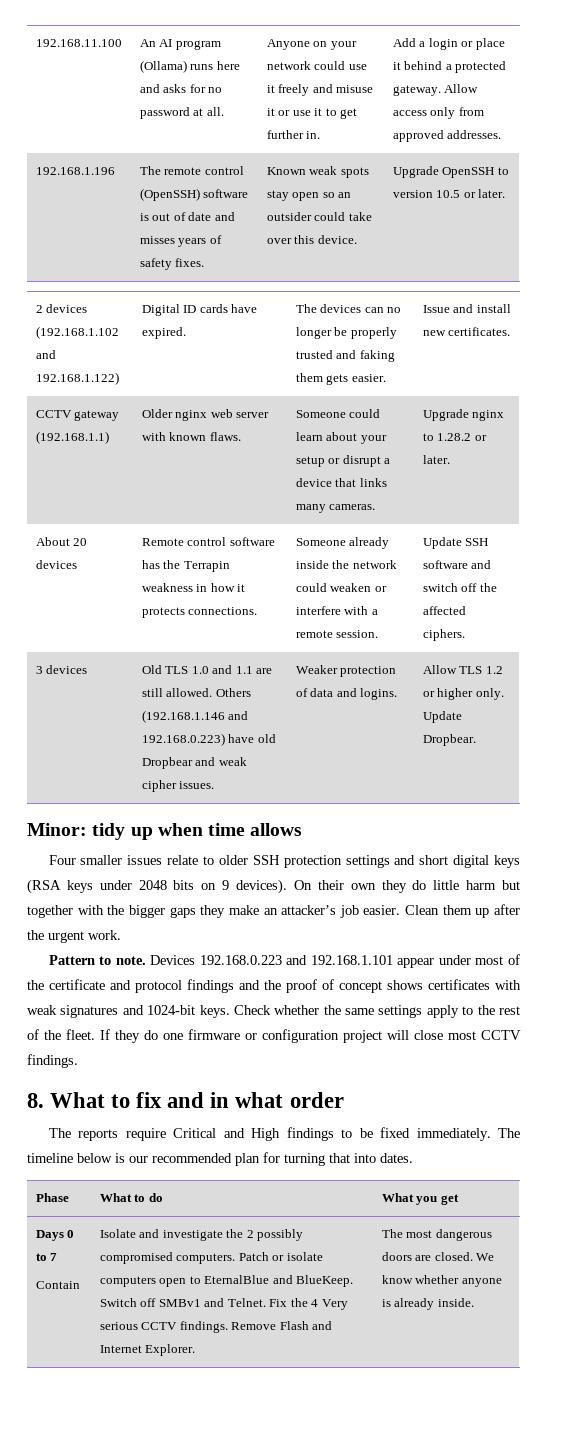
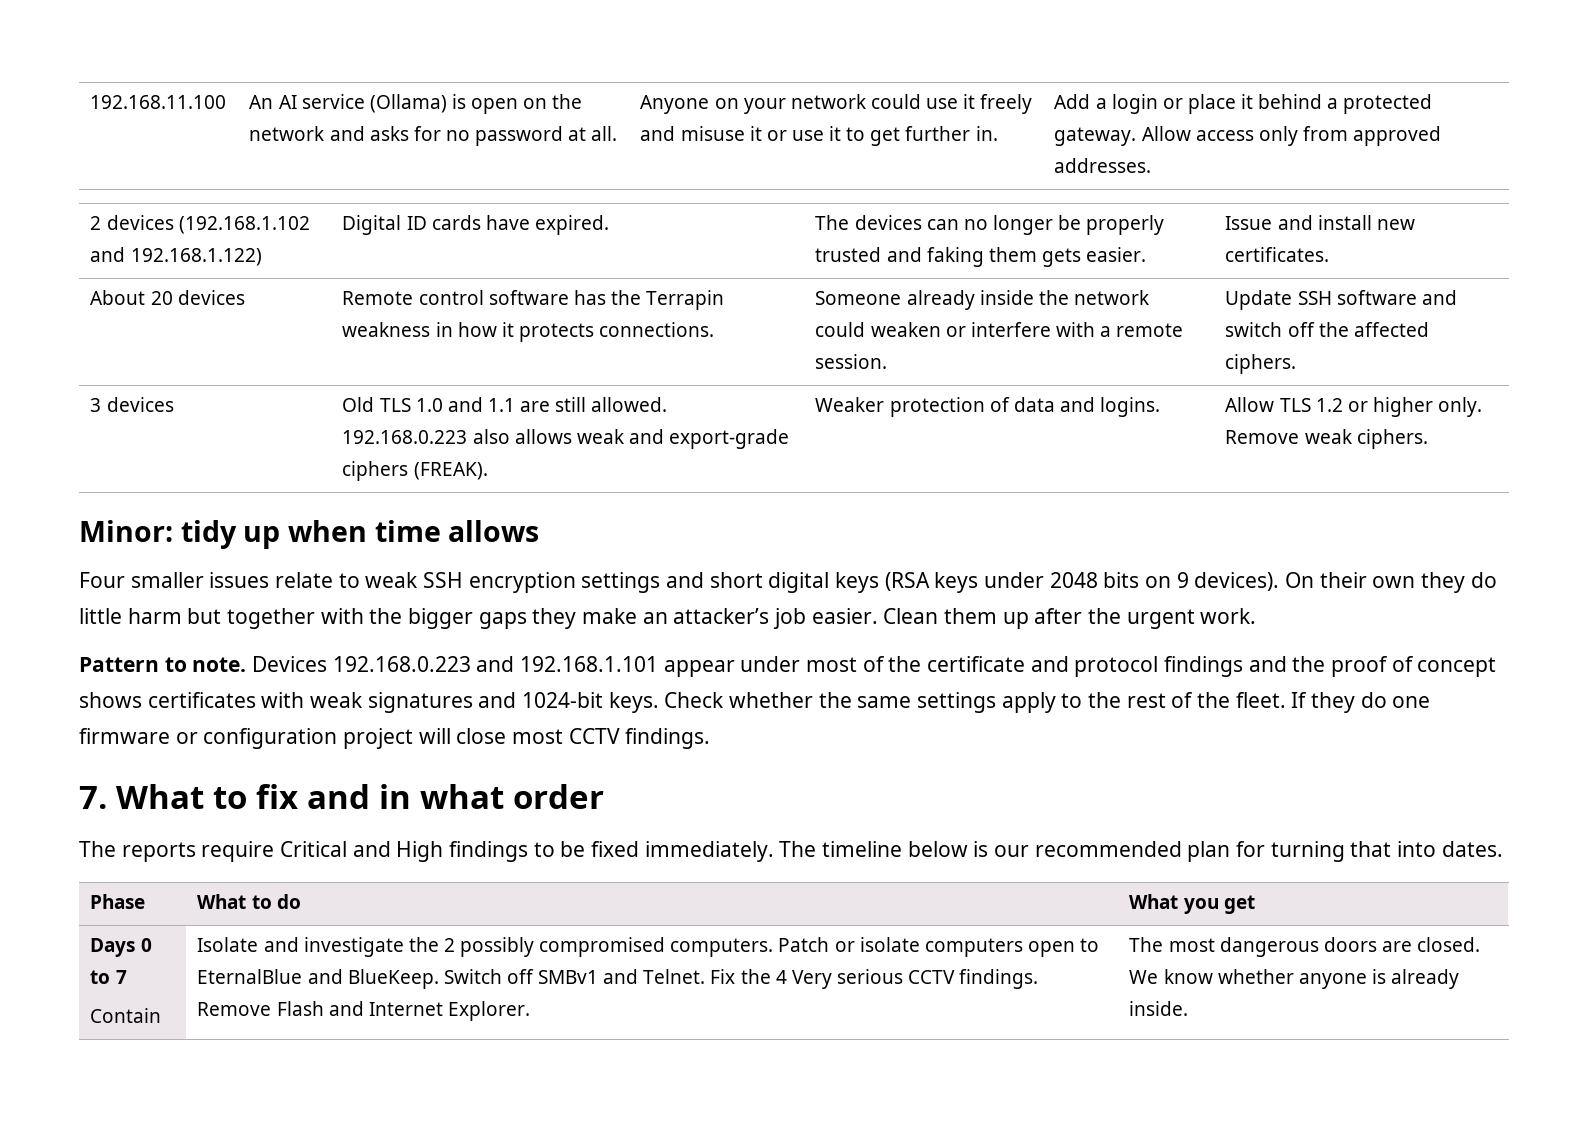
- An AI program (Ollama) runs here and asks for no password at all.
+ An AI service (Ollama) is open on the network and asks for no password at all.
- 192.168.1.196 | The remote control (OpenSSH) software is out of date and misses years of safety fixes. | Known weak spots stay open so an outsider could take over this device. | Upgrade OpenSSH to version 10.5 or later.
- CCTV gateway (192.168.1.1) | Older nginx web server with known flaws. | Someone could learn about your setup or disrupt a device that links many cameras. | Upgrade nginx to 1.28.2 or later.
- 3 devices | Old TLS 1.0 and 1.1 are still allowed. Others (192.168.1.146 and 192.168.0.223) have old Dropbear and weak cipher issues. | Weaker protection of data and logins. | Allow TLS 1.2 or higher only. Update Dropbear.
+ 3 devices | Old TLS 1.0 and 1.1 are still allowed. 192.168.0.223 also allows weak and export-grade ciphers (FREAK). | Weaker protection of data and logins. | Allow TLS 1.2 or higher only. Remove weak ciphers.
- Four smaller issues relate to older SSH protection settings and short digital keys (RSA keys under 2048 bits on 9 devices).
+ Four smaller issues relate to weak SSH encryption settings and short digital keys (RSA keys under 2048 bits on 9 devices).
- 8. What to fix and in what order
+ 7. What to fix and in what order

